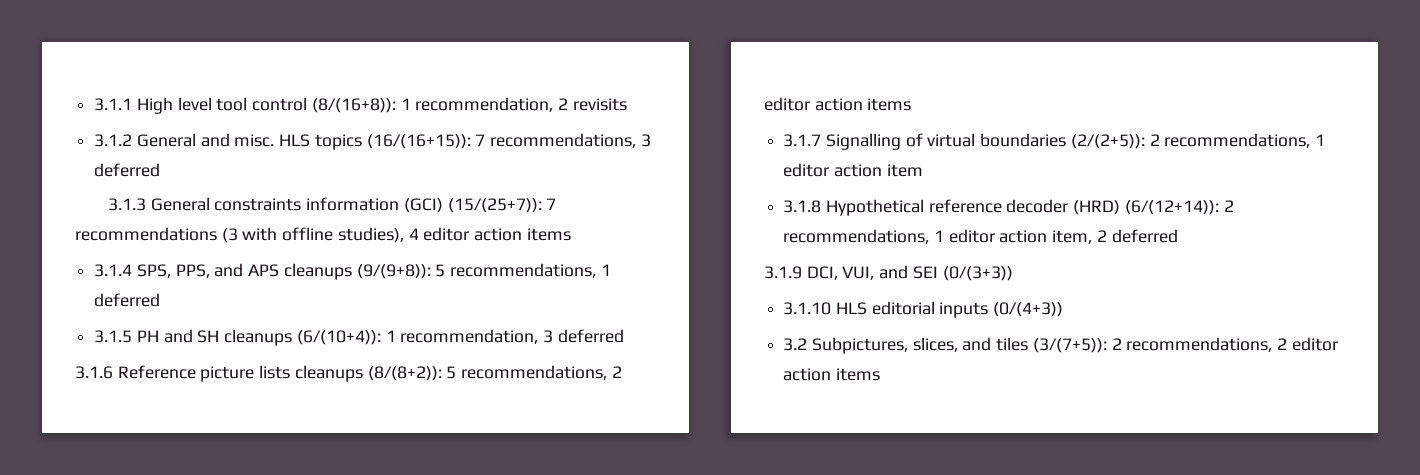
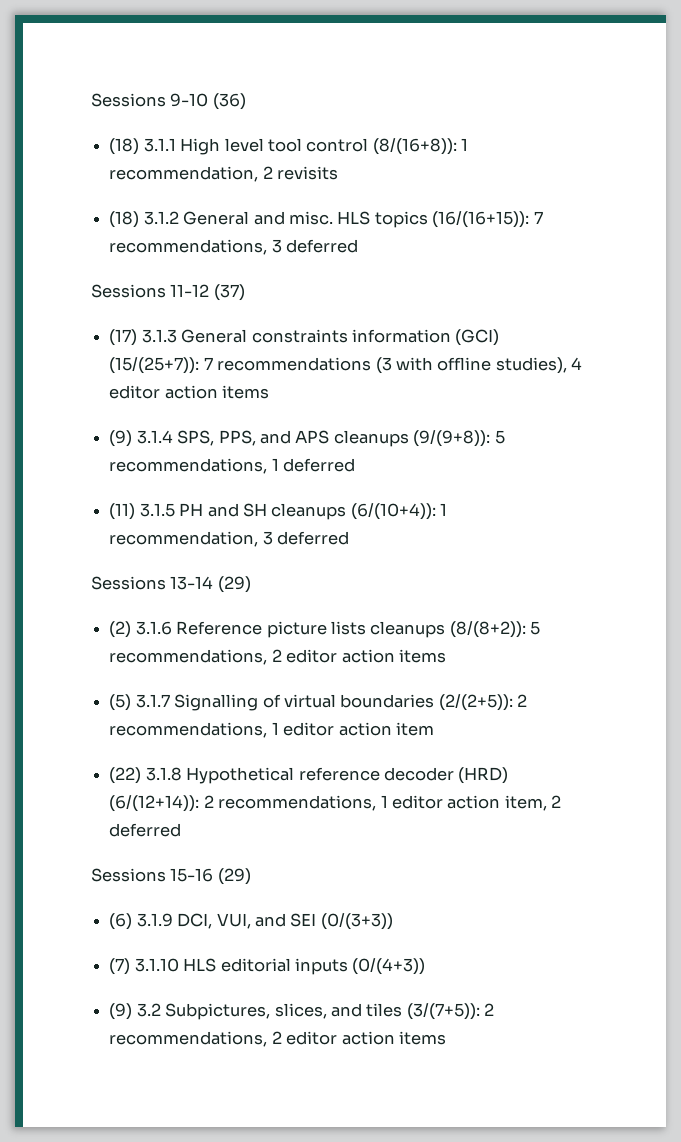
- 3.1.1 High level tool control (8/(16+8)): 1 recommendation, 2 revisits
+ Sessions 9-10 (36)
+ (18) 3.1.1 High level tool control (8/(16+8)): 1 recommendation, 2 revisits
- 3.1.2 General and misc.
+ (18) 3.1.2 General and misc.
- 3.1.3 General constraints information (GCI) (15/(25+7)): 7 recommendations (3 with offline studies), 4 editor action items
+ Sessions 11-12 (37)
+ (17) 3.1.3 General constraints information (GCI) (15/(25+7)): 7 recommendations (3 with offline studies), 4 editor action items
- 3.1.4 SPS, PPS, and APS cleanups (9/(9+8)): 5 recommendations, 1 deferred
+ (9) 3.1.4 SPS, PPS, and APS cleanups (9/(9+8)): 5 recommendations, 1 deferred
- 3.1.5 PH and SH cleanups (6/(10+4)): 1 recommendation, 3 deferred
+ (11) 3.1.5 PH and SH cleanups (6/(10+4)): 1 recommendation, 3 deferred
- 3.1.6 Reference picture lists cleanups (8/(8+2)): 5 recommendations, 2 editor action items
+ Sessions 13-14 (29)
+ (2) 3.1.6 Reference picture lists cleanups (8/(8+2)): 5 recommendations, 2 editor action items
- 3.1.7 Signalling of virtual boundaries (2/(2+5)): 2 recommendations, 1 editor action item
+ (5) 3.1.7 Signalling of virtual boundaries (2/(2+5)): 2 recommendations, 1 editor action item
- 3.1.8 Hypothetical reference decoder (HRD) (6/(12+14)): 2 recommendations, 1 editor action item, 2 deferred
+ (22) 3.1.8 Hypothetical reference decoder (HRD) (6/(12+14)): 2 recommendations, 1 editor action item, 2 deferred
- 3.1.9 DCI, VUI, and SEI (0/(3+3))
+ Sessions 15-16 (29)
+ (6) 3.1.9 DCI, VUI, and SEI (0/(3+3))
- 3.1.10 HLS editorial inputs (0/(4+3))
+ (7) 3.1.10 HLS editorial inputs (0/(4+3))
- 3.2 Subpictures, slices, and tiles (3/(7+5)): 2 recommendations, 2 editor action items
+ (9) 3.2 Subpictures, slices, and tiles (3/(7+5)): 2 recommendations, 2 editor action items

